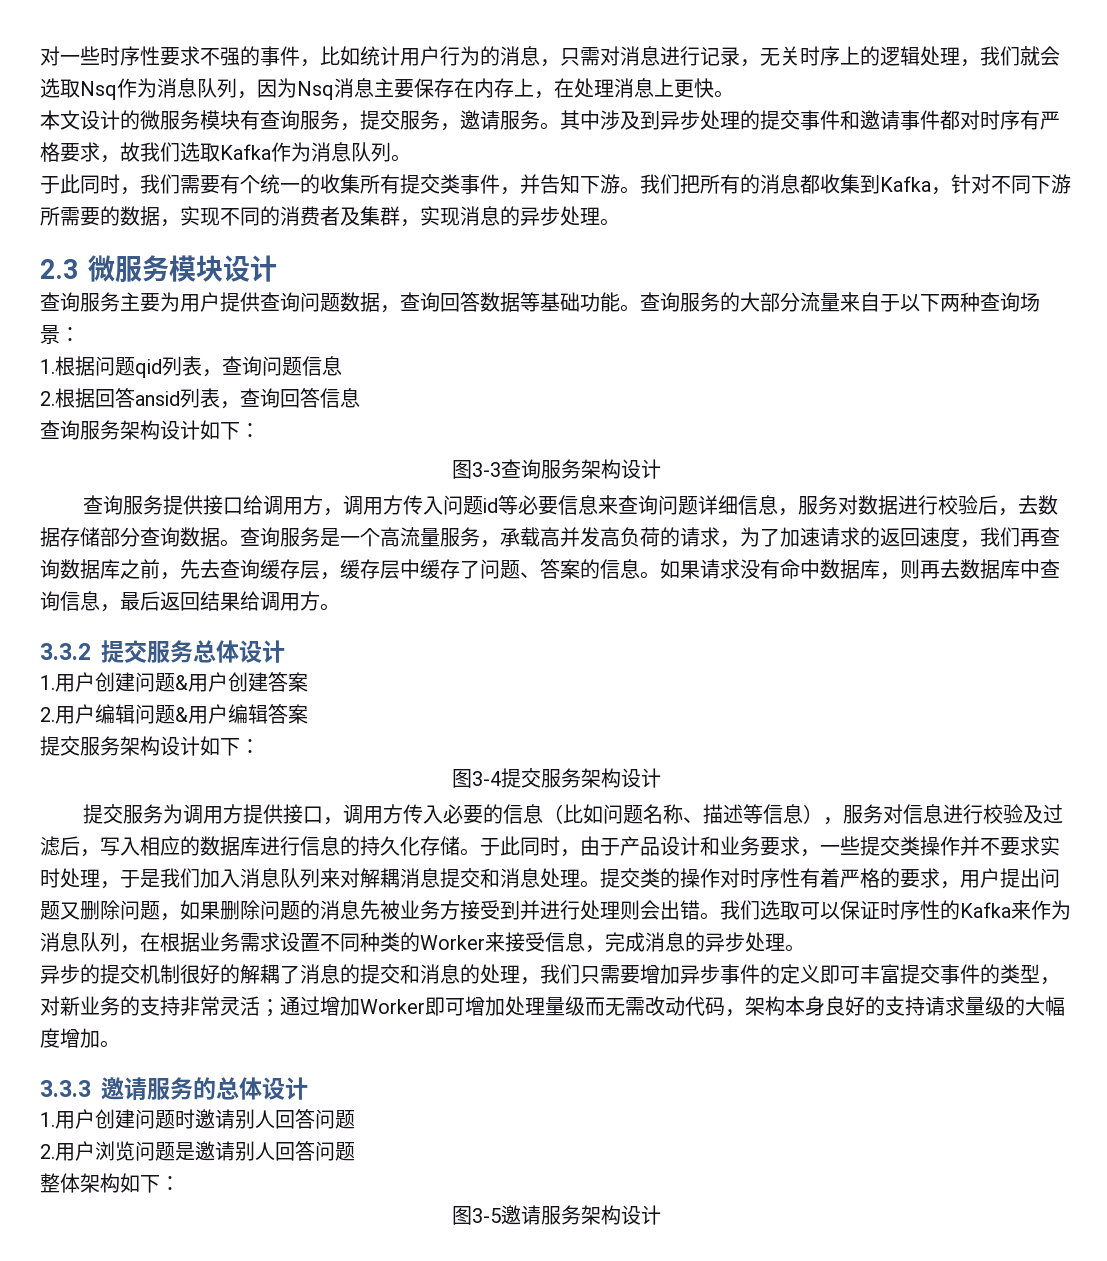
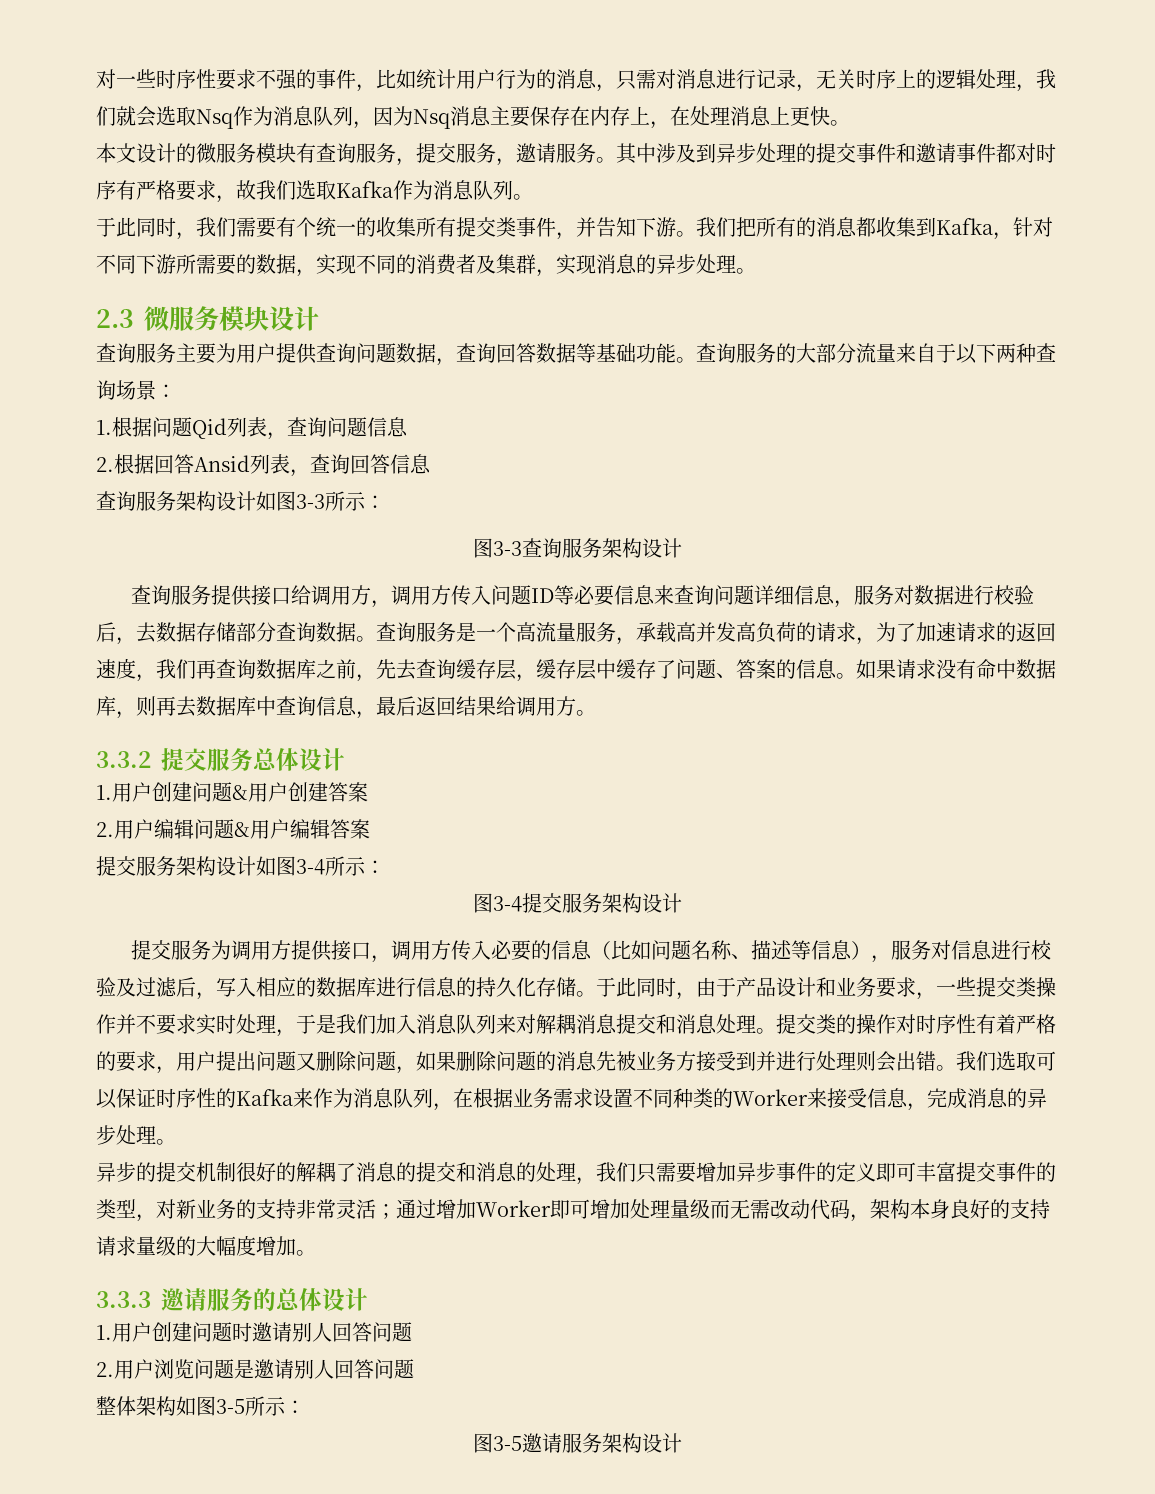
- 1.根据问题qid列表，查询问题信息
+ 1.根据问题Qid列表，查询问题信息
- 2.根据回答ansid列表，查询回答信息
+ 2.根据回答Ansid列表，查询回答信息
- 查询服务架构设计如下：
+ 查询服务架构设计如图3-3所示：
- 查询服务提供接口给调用方，调用方传入问题id等必要信息来查询问题详细信息，服务对数据进行校验后，去数据存储部分查询数据。
+ 查询服务提供接口给调用方，调用方传入问题ID等必要信息来查询问题详细信息，服务对数据进行校验后，去数据存储部分查询数据。
- 提交服务架构设计如下：
+ 提交服务架构设计如图3-4所示：
- 整体架构如下：
+ 整体架构如图3-5所示：

